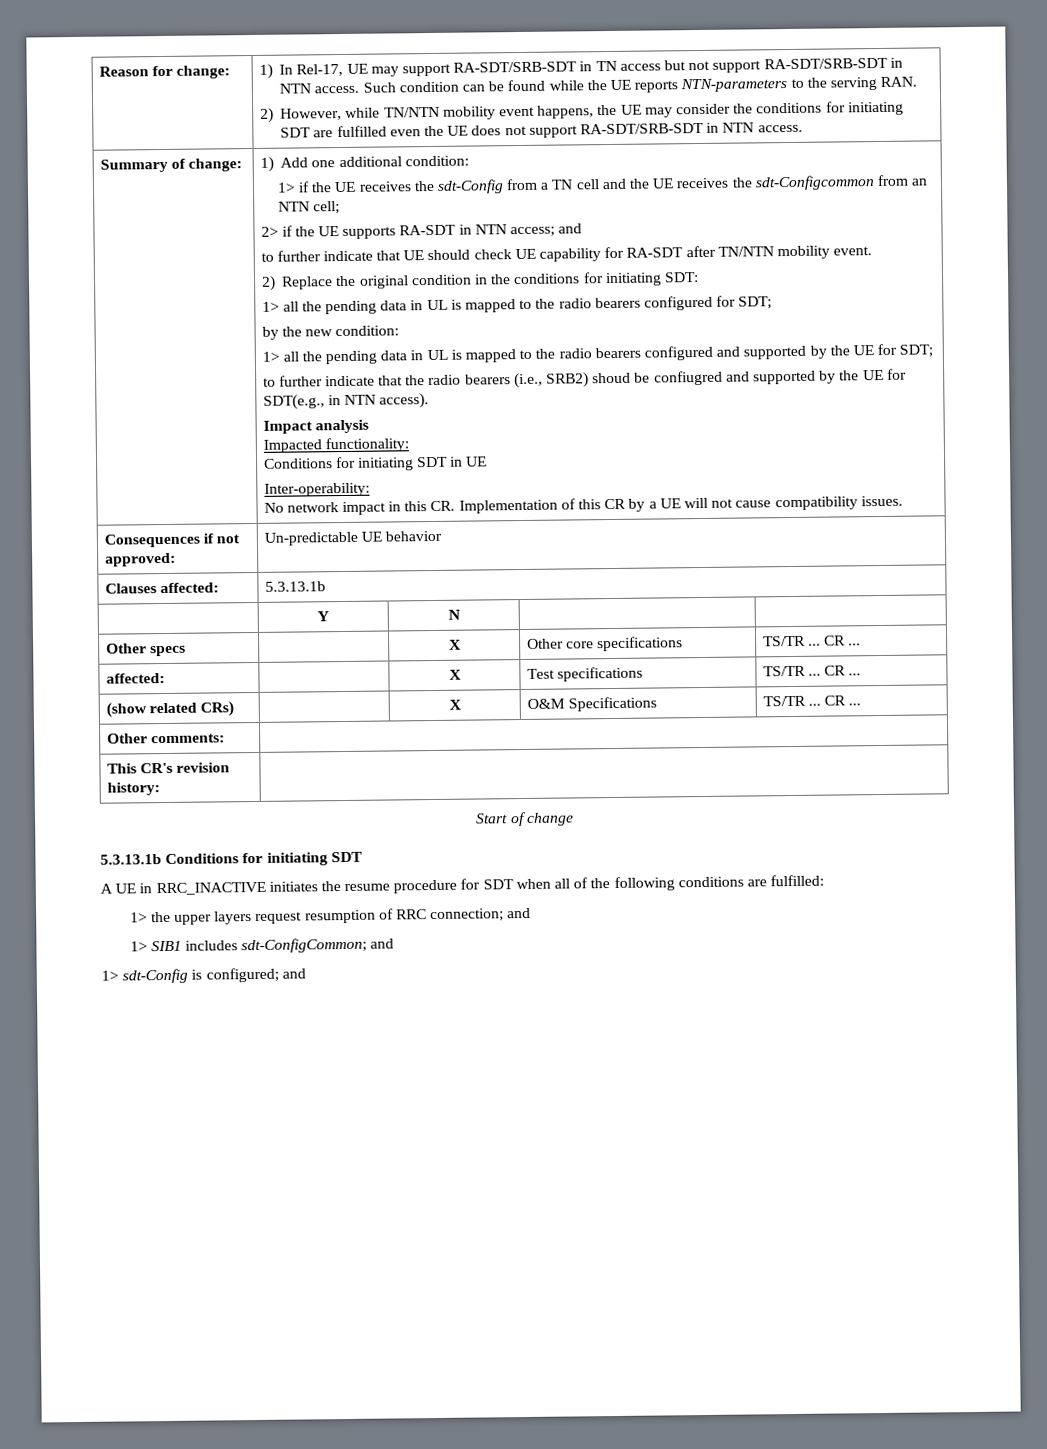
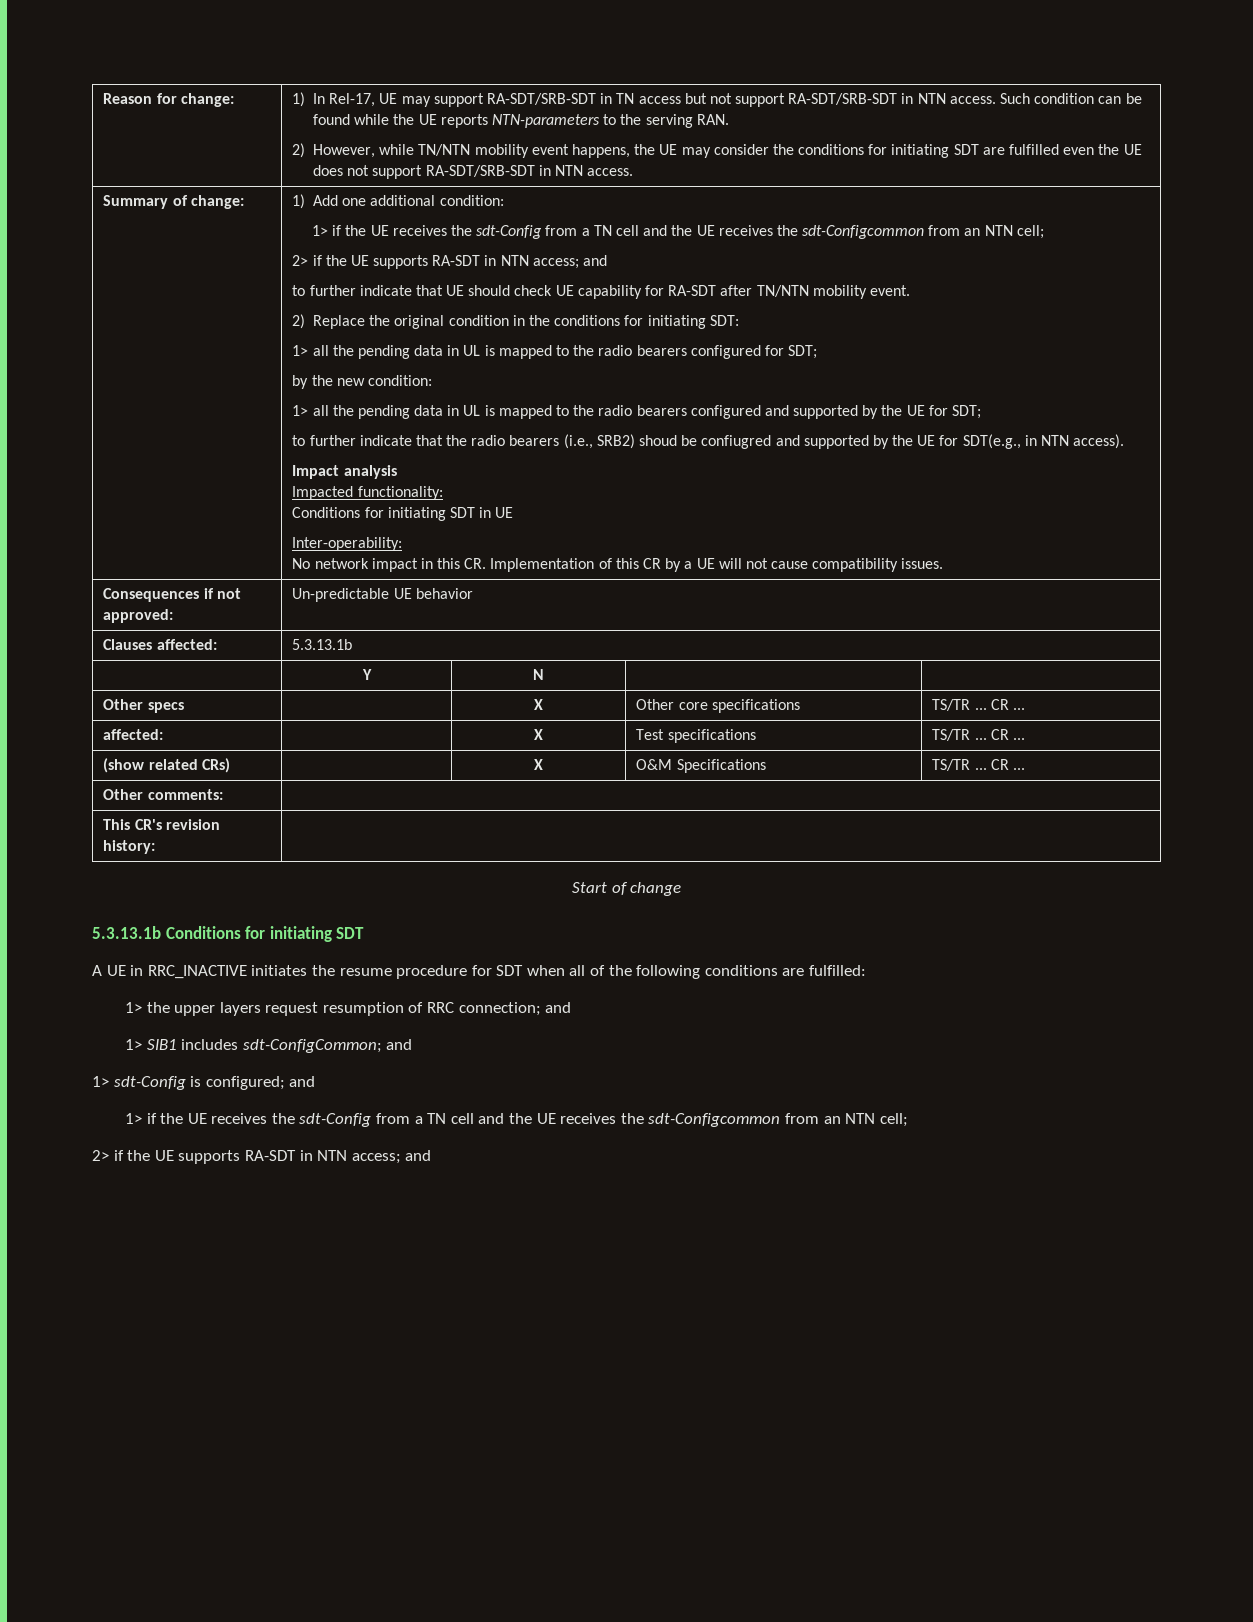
  1> sdt-Config is configured; and
+ 1> if the UE receives the sdt-Config from a TN cell and the UE receives the sdt-Configcommon from an NTN cell;
+ 2> if the UE supports RA-SDT in NTN access; and

